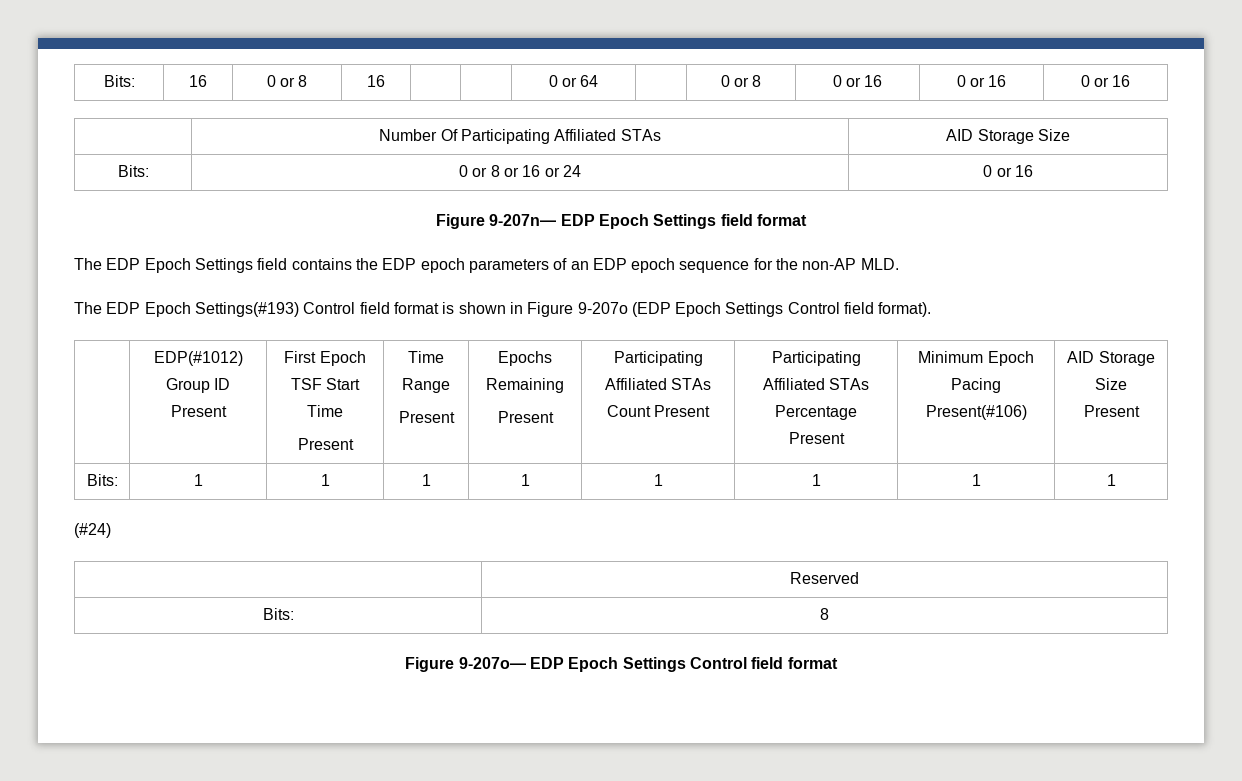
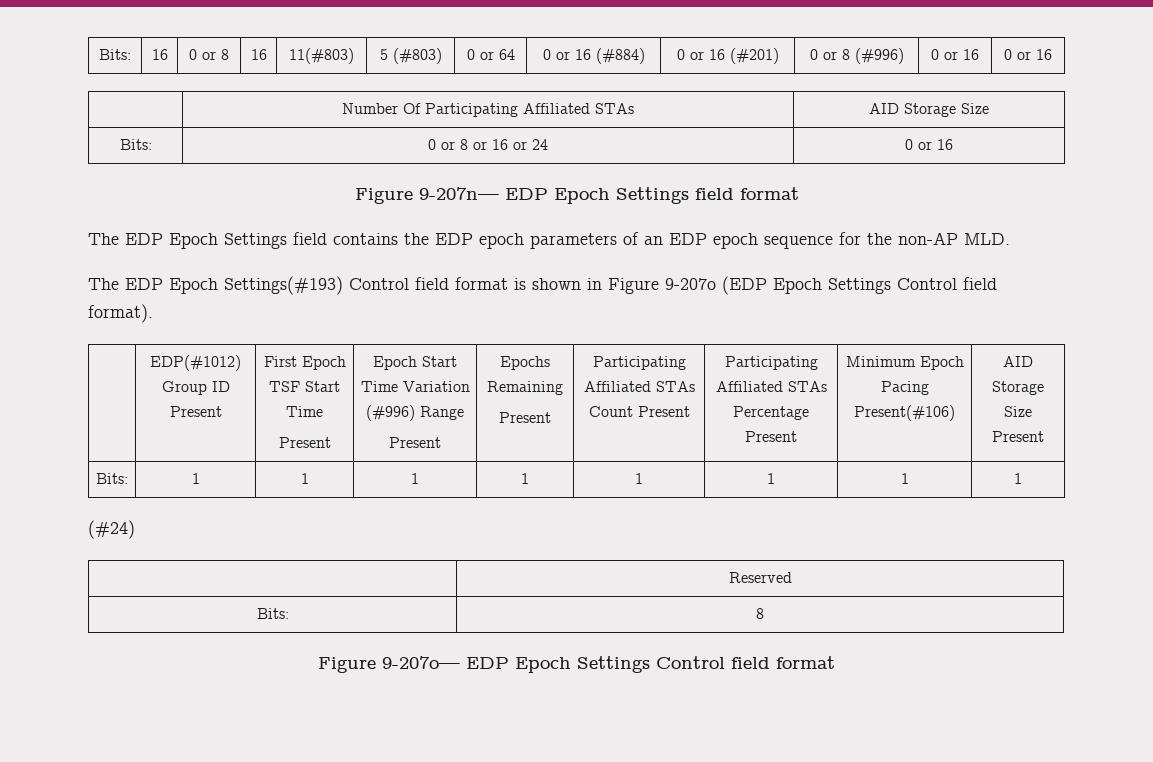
- Bits: | 16 | 0 or 8 | 16 | | | 0 or 64 | | 0 or 8 | 0 or 16 | 0 or 16 | 0 or 16
+ Bits: | 16 | 0 or 8 | 16 | 11(#803) | 5 (#803) | 0 or 64 | 0 or 16 (#884) | 0 or 16 (#201) | 0 or 8 (#996) | 0 or 16 | 0 or 16
  | EDP(#1012) Group ID Present | First Epoch TSF Start Time
- Present | Time Range
+ Present | Epoch Start Time Variation (#996) Range

